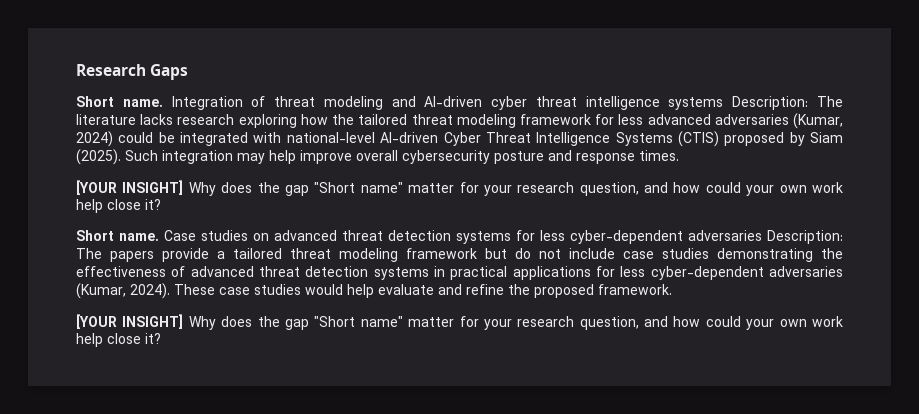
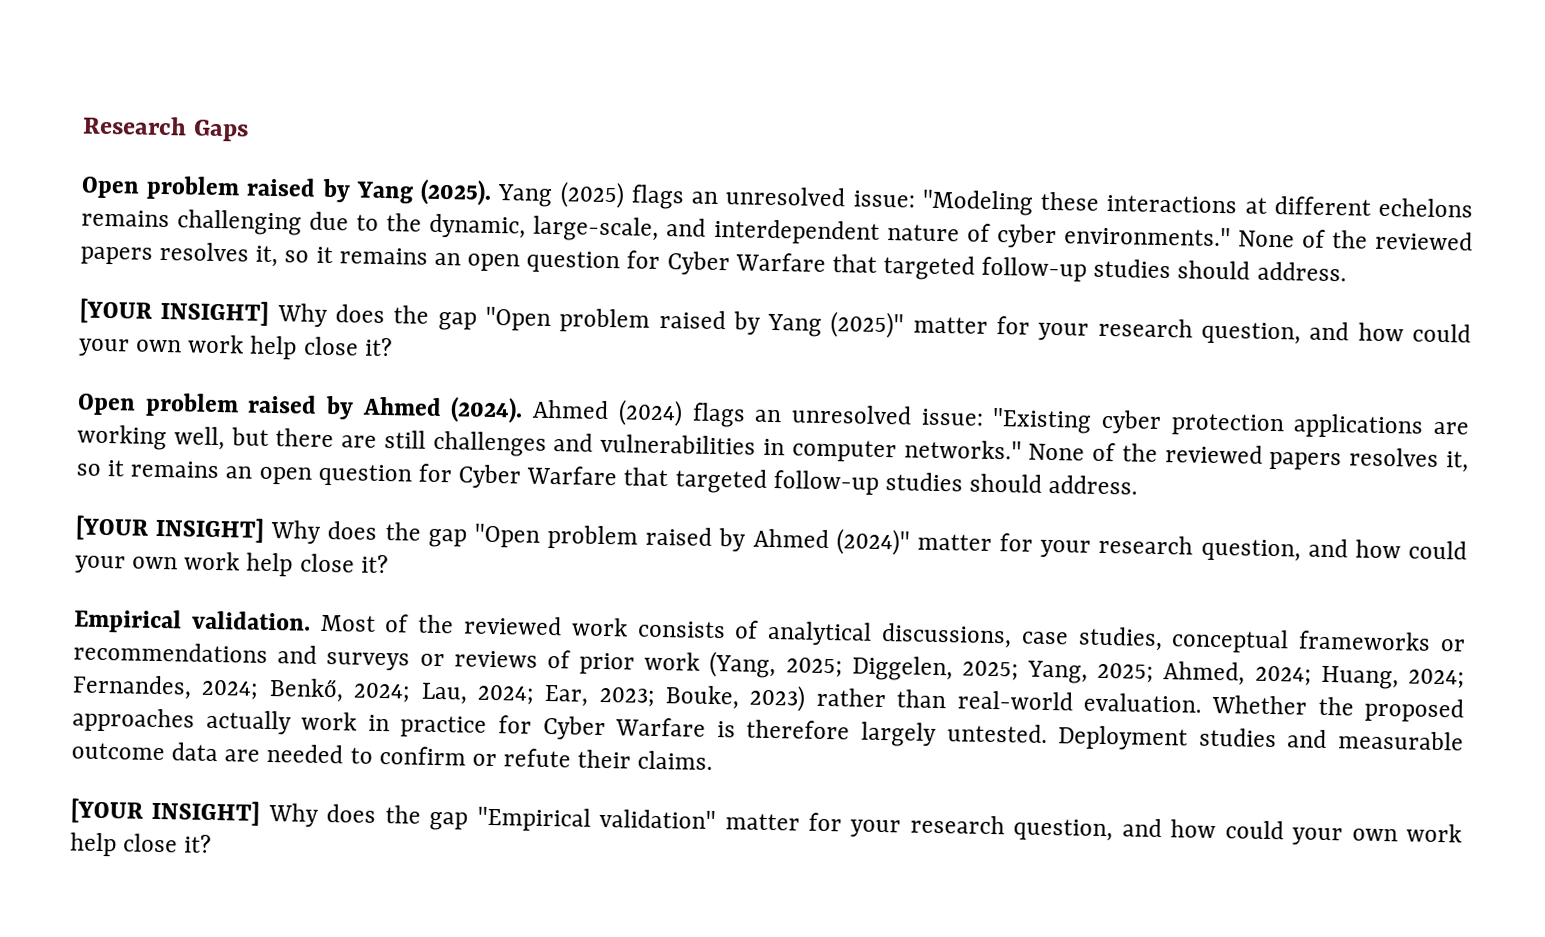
- Short name. Integration of threat modeling and AI-driven cyber threat intelligence systems Description: The literature lacks research exploring how the tailored threat modeling framework for less advanced adversaries (Kumar, 2024) could be integrated with national-level AI-driven Cyber Threat Intelligence Systems (CTIS) proposed by Siam (2025). Such integration may help improve overall cybersecurity posture and response times.
- [YOUR INSIGHT] Why does the gap "Short name" matter for your research question, and how could your own work help close it?
+ Open problem raised by Yang (2025). Yang (2025) flags an unresolved issue: "Modeling these interactions at different echelons remains challenging due to the dynamic, large-scale, and interdependent nature of cyber environments." None of the reviewed papers resolves it, so it remains an open question for Cyber Warfare that targeted follow-up studies should address.
+ [YOUR INSIGHT] Why does the gap "Open problem raised by Yang (2025)" matter for your research question, and how could your own work help close it?
- Short name. Case studies on advanced threat detection systems for less cyber-dependent adversaries Description: The papers provide a tailored threat modeling framework but do not include case studies demonstrating the effectiveness of advanced threat detection systems in practical applications for less cyber-dependent adversaries (Kumar, 2024). These case studies would help evaluate and refine the proposed framework.
- [YOUR INSIGHT] Why does the gap "Short name" matter for your research question, and how could your own work help close it?
+ Open problem raised by Ahmed (2024). Ahmed (2024) flags an unresolved issue: "Existing cyber protection applications are working well, but there are still challenges and vulnerabilities in computer networks." None of the reviewed papers resolves it, so it remains an open question for Cyber Warfare that targeted follow-up studies should address.
+ [YOUR INSIGHT] Why does the gap "Open problem raised by Ahmed (2024)" matter for your research question, and how could your own work help close it?
+ Empirical validation. Most of the reviewed work consists of analytical discussions, case studies, conceptual frameworks or recommendations and surveys or reviews of prior work (Yang, 2025; Diggelen, 2025; Yang, 2025; Ahmed, 2024; Huang, 2024; Fernandes, 2024; Benkő, 2024; Lau, 2024; Ear, 2023; Bouke, 2023) rather than real-world evaluation. Whether the proposed approaches actually work in practice for Cyber Warfare is therefore largely untested. Deployment studies and measurable outcome data are needed to confirm or refute their claims.
+ [YOUR INSIGHT] Why does the gap "Empirical validation" matter for your research question, and how could your own work help close it?

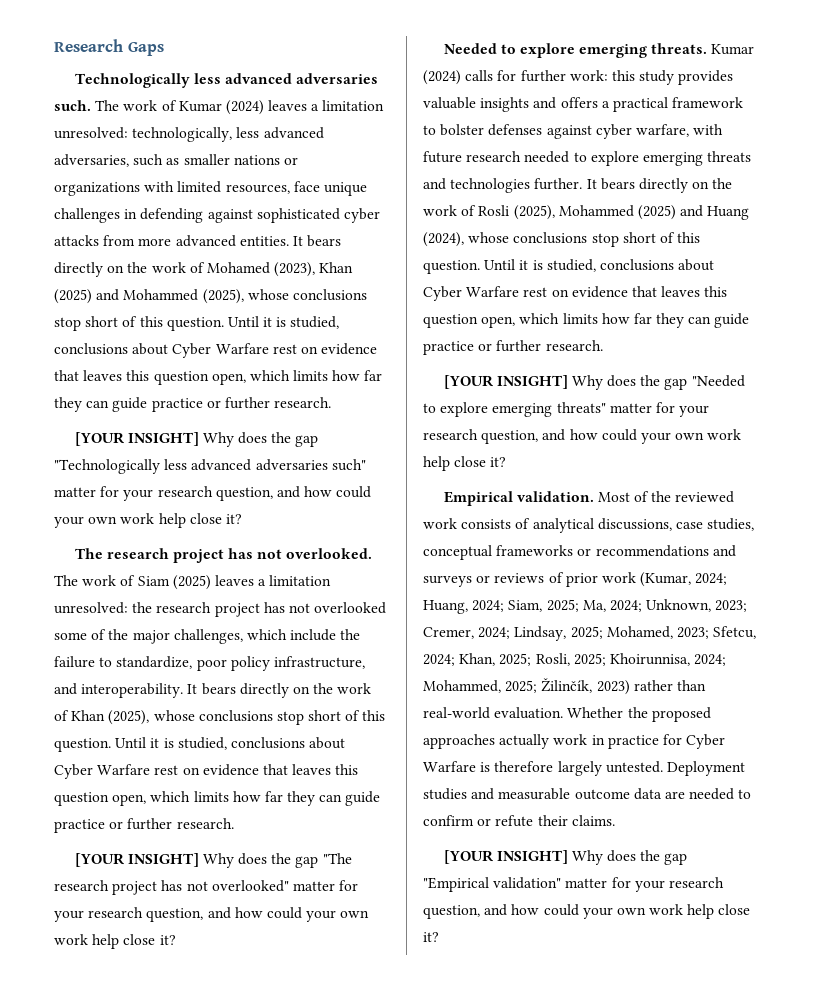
- Open problem raised by Yang (2025). Yang (2025) flags an unresolved issue: "Modeling these interactions at different echelons remains challenging due to the dynamic, large-scale, and interdependent nature of cyber environments." None of the reviewed papers resolves it, so it remains an open question for Cyber Warfare that targeted follow-up studies should address.
- [YOUR INSIGHT] Why does the gap "Open problem raised by Yang (2025)" matter for your research question, and how could your own work help close it?
+ Technologically less advanced adversaries such. The work of Kumar (2024) leaves a limitation unresolved: technologically, less advanced adversaries, such as smaller nations or organizations with limited resources, face unique challenges in defending against sophisticated cyber attacks from more advanced entities. It bears directly on the work of Mohamed (2023), Khan (2025) and Mohammed (2025), whose conclusions stop short of this question. Until it is studied, conclusions about Cyber Warfare rest on evidence that leaves this question open, which limits how far they can guide practice or further research.
+ [YOUR INSIGHT] Why does the gap "Technologically less advanced adversaries such" matter for your research question, and how could your own work help close it?
- Open problem raised by Ahmed (2024). Ahmed (2024) flags an unresolved issue: "Existing cyber protection applications are working well, but there are still challenges and vulnerabilities in computer networks." None of the reviewed papers resolves it, so it remains an open question for Cyber Warfare that targeted follow-up studies should address.
- [YOUR INSIGHT] Why does the gap "Open problem raised by Ahmed (2024)" matter for your research question, and how could your own work help close it?
+ The research project has not overlooked. The work of Siam (2025) leaves a limitation unresolved: the research project has not overlooked some of the major challenges, which include the failure to standardize, poor policy infrastructure, and interoperability. It bears directly on the work of Khan (2025), whose conclusions stop short of this question. Until it is studied, conclusions about Cyber Warfare rest on evidence that leaves this question open, which limits how far they can guide practice or further research.
+ [YOUR INSIGHT] Why does the gap "The research project has not overlooked" matter for your research question, and how could your own work help close it?
+ Needed to explore emerging threats. Kumar (2024) calls for further work: this study provides valuable insights and offers a practical framework to bolster defenses against cyber warfare, with future research needed to explore emerging threats and technologies further. It bears directly on the work of Rosli (2025), Mohammed (2025) and Huang (2024), whose conclusions stop short of this question. Until it is studied, conclusions about Cyber Warfare rest on evidence that leaves this question open, which limits how far they can guide practice or further research.
+ [YOUR INSIGHT] Why does the gap "Needed to explore emerging threats" matter for your research question, and how could your own work help close it?
- Most of the reviewed work consists of analytical discussions, case studies, conceptual frameworks or recommendations and surveys or reviews of prior work (Yang, 2025; Diggelen, 2025; Yang, 2025; Ahmed, 2024; Huang, 2024; Fernandes, 2024; Benkő, 2024; Lau, 2024; Ear, 2023; Bouke, 2023) rather than real-world evaluation.
+ Most of the reviewed work consists of analytical discussions, case studies, conceptual frameworks or recommendations and surveys or reviews of prior work (Kumar, 2024; Huang, 2024; Siam, 2025; Ma, 2024; Unknown, 2023; Cremer, 2024; Lindsay, 2025; Mohamed, 2023; Sfetcu, 2024; Khan, 2025; Rosli, 2025; Khoirunnisa, 2024; Mohammed, 2025; Žilinčík, 2023) rather than real-world evaluation.

